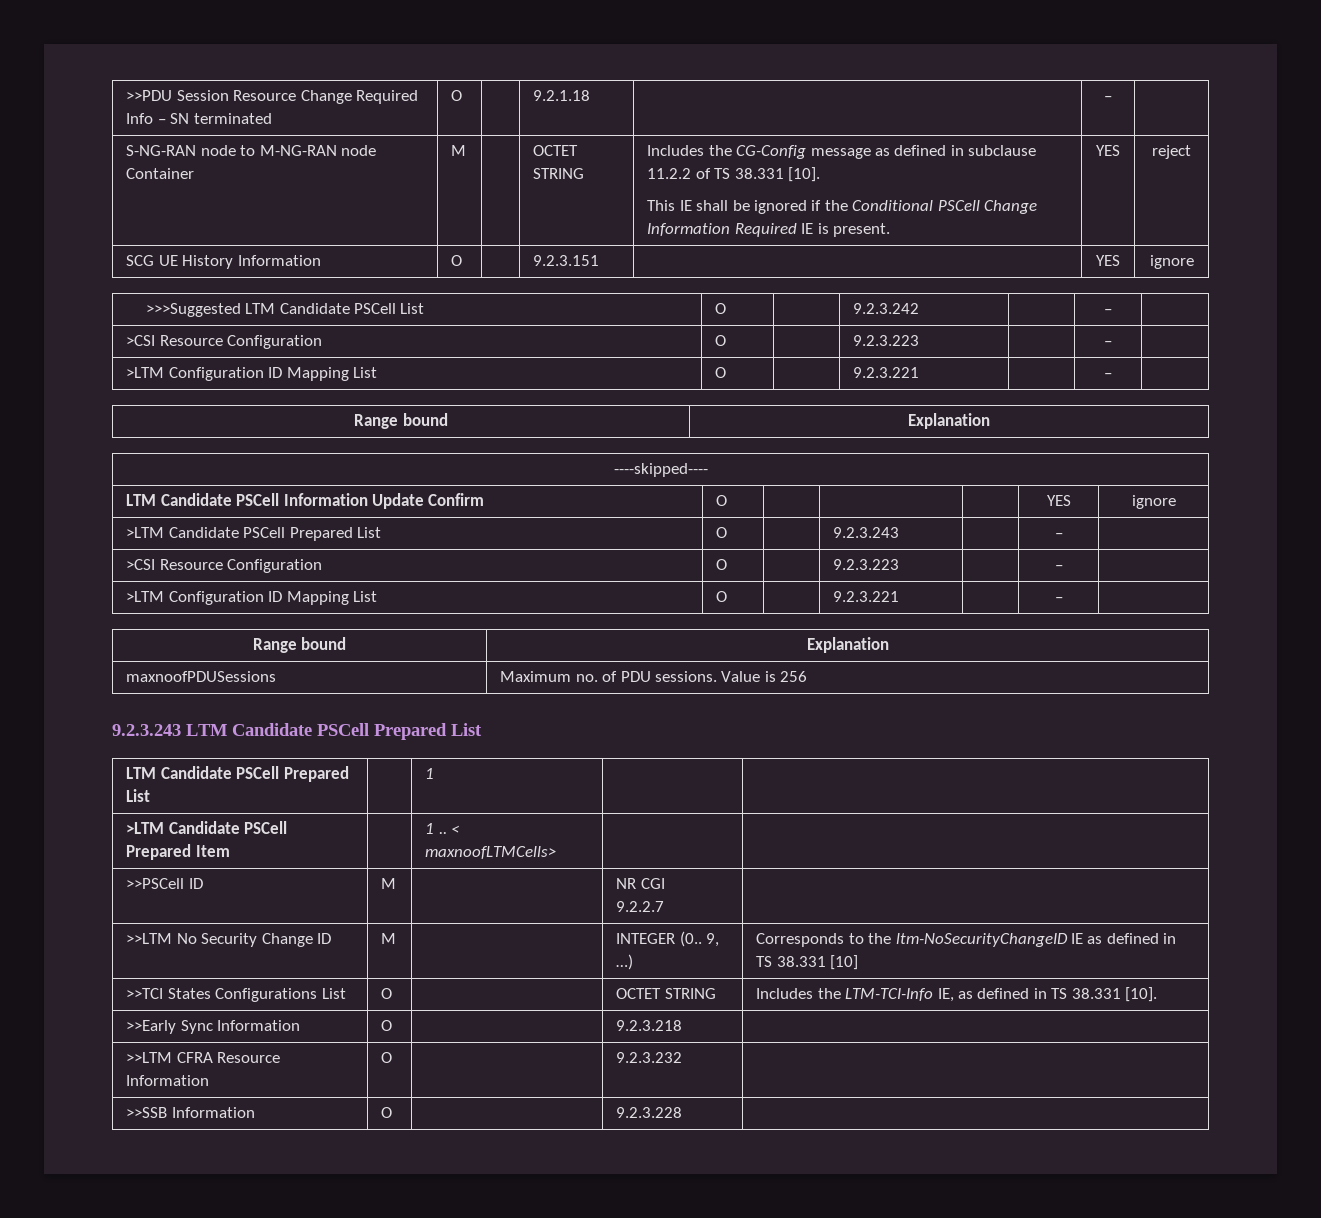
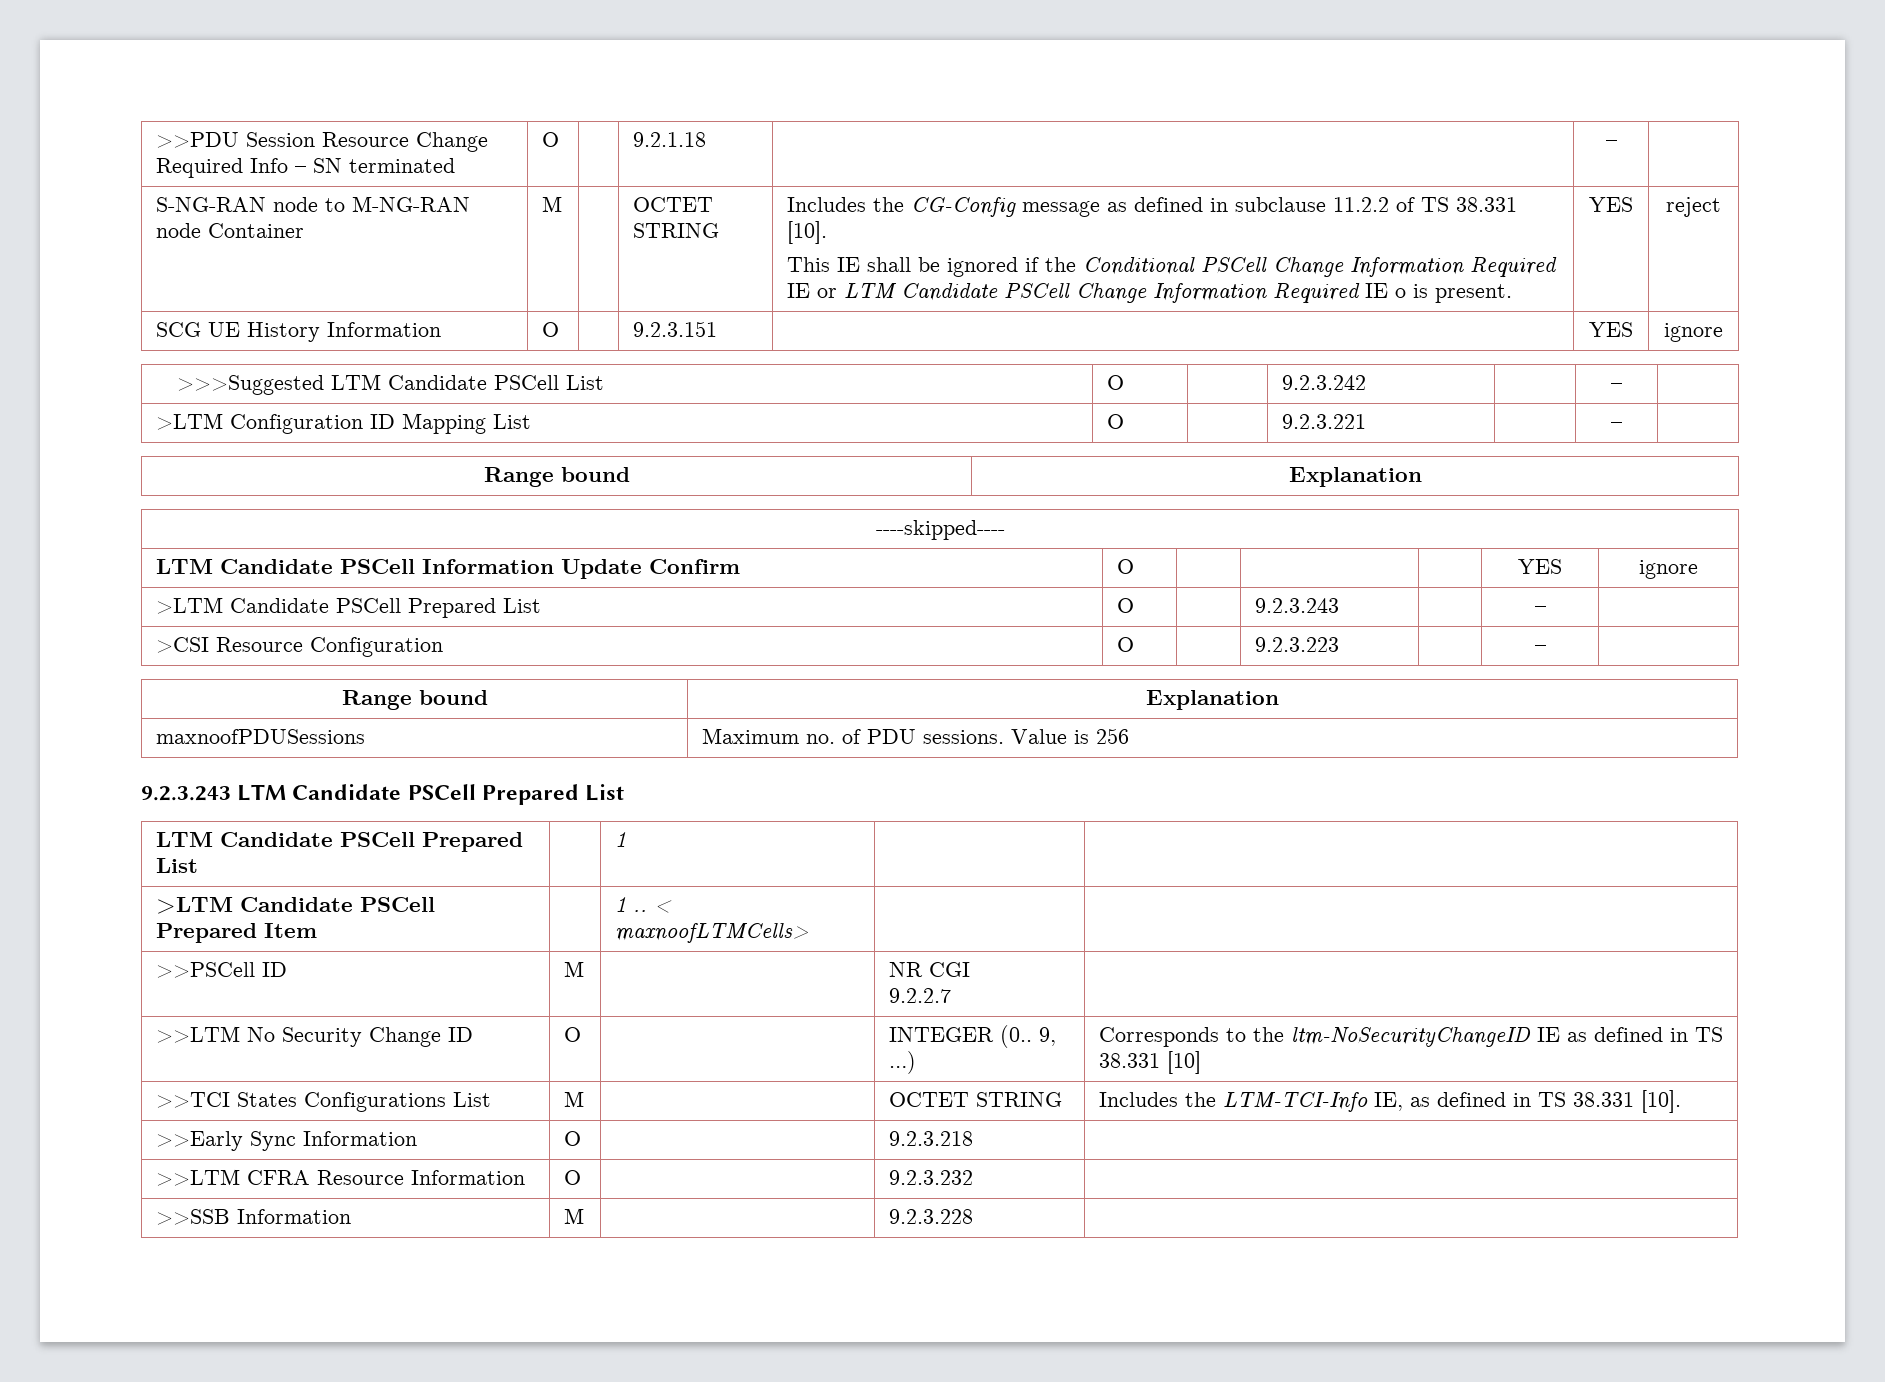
- This IE shall be ignored if the Conditional PSCell Change Information Required IE is present.
+ This IE shall be ignored if the Conditional PSCell Change Information Required IE or LTM Candidate PSCell Change Information Required IE o is present.
  >>>Suggested LTM Candidate PSCell List | O | | 9.2.3.242 | | – |
- >CSI Resource Configuration | O | | 9.2.3.223 | | – |
  >LTM Candidate PSCell Prepared List | O | | 9.2.3.243 | | – |
  >CSI Resource Configuration | O | | 9.2.3.223 | | – |
- >LTM Configuration ID Mapping List | O | | 9.2.3.221 | | – |
- >>LTM No Security Change ID | M | | INTEGER (0.. 9, …) | Corresponds to the ltm-NoSecurityChangeID IE as defined in TS 38.331 [10]
+ >>LTM No Security Change ID | O | | INTEGER (0.. 9, …) | Corresponds to the ltm-NoSecurityChangeID IE as defined in TS 38.331 [10]
- >>TCI States Configurations List | O | | OCTET STRING | Includes the LTM-TCI-Info IE, as defined in TS 38.331 [10].
+ >>TCI States Configurations List | M | | OCTET STRING | Includes the LTM-TCI-Info IE, as defined in TS 38.331 [10].
- >>SSB Information | O | | 9.2.3.228 |
+ >>SSB Information | M | | 9.2.3.228 |

